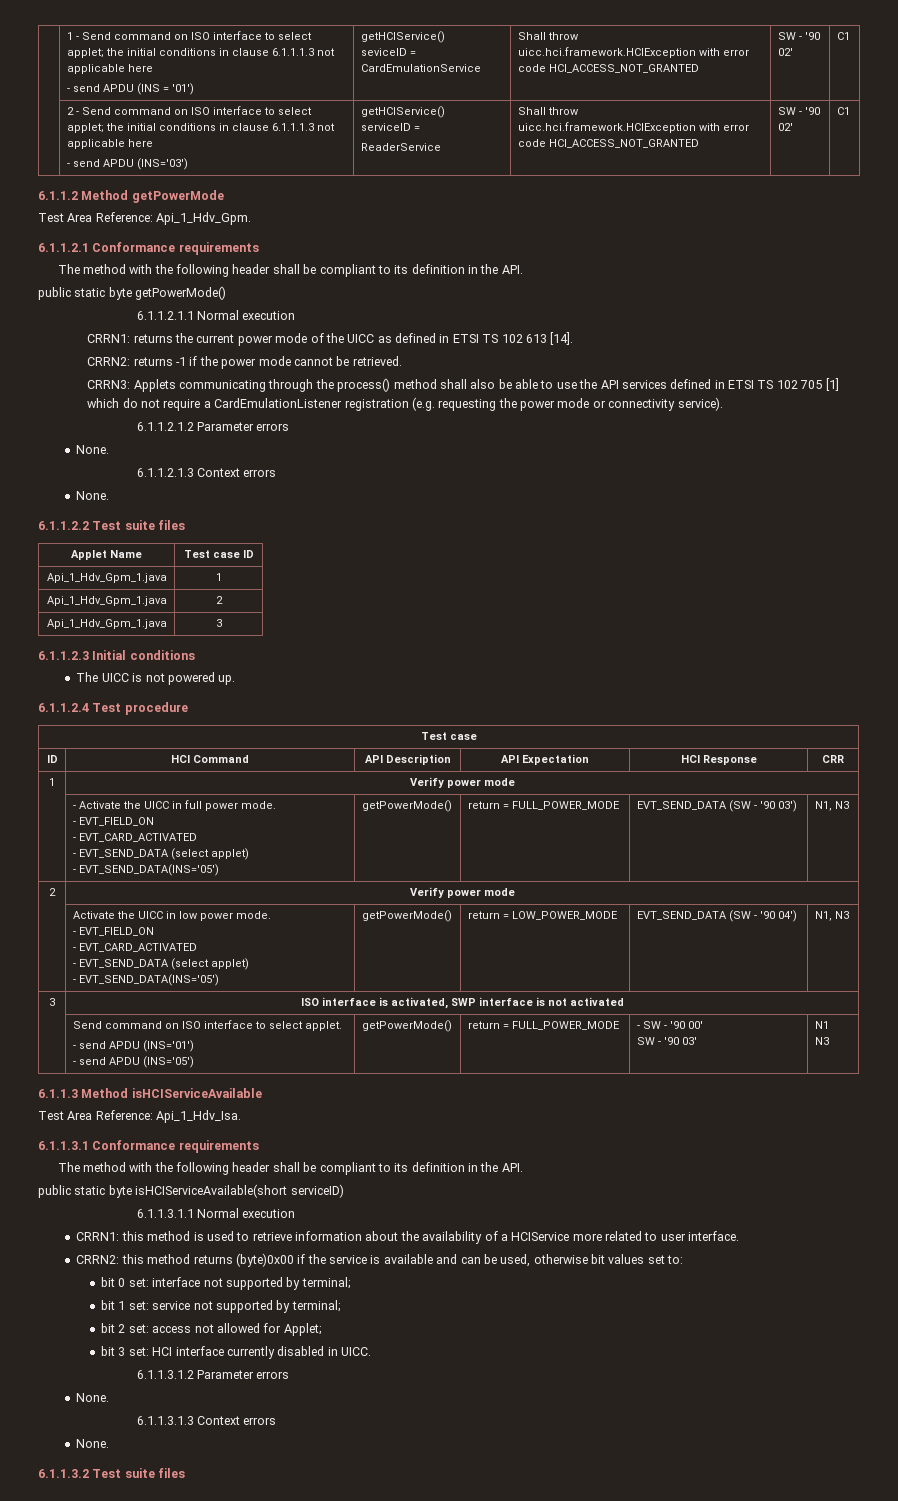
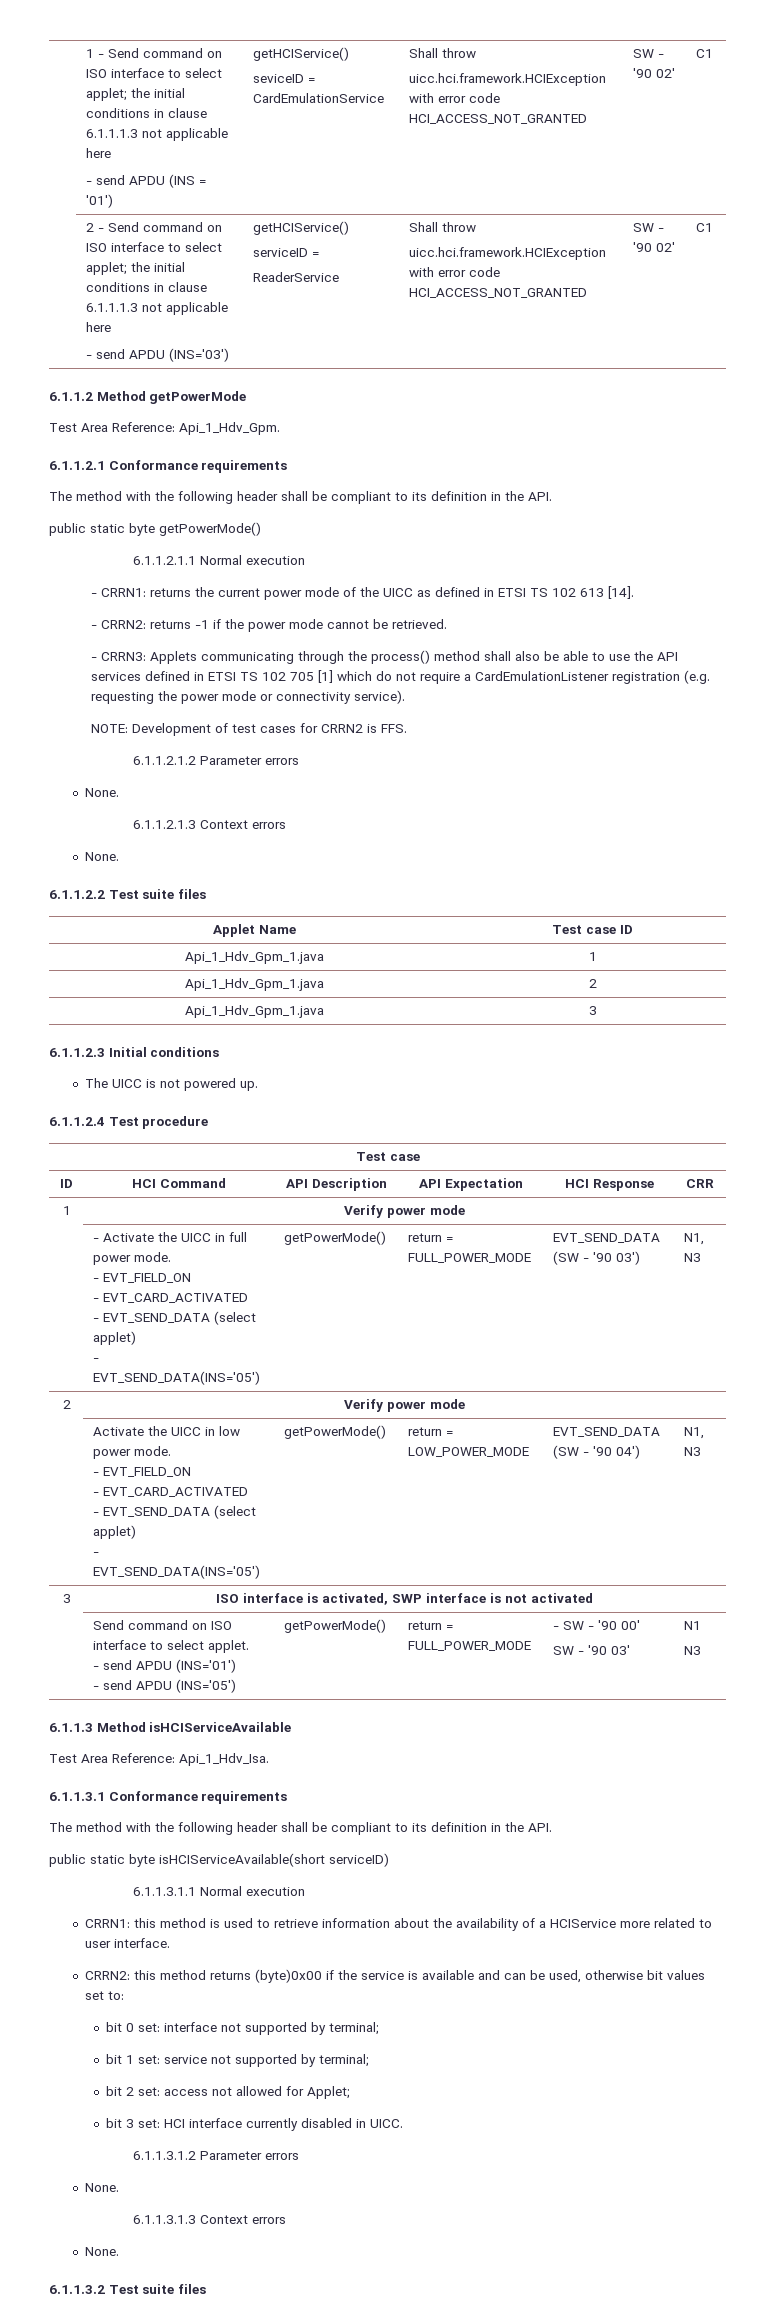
- CRRN1: returns the current power mode of the UICC as defined in ETSI TS 102 613 [14].
+ - CRRN1: returns the current power mode of the UICC as defined in ETSI TS 102 613 [14].
- CRRN2: returns -1 if the power mode cannot be retrieved.
+ - CRRN2: returns -1 if the power mode cannot be retrieved.
- CRRN3: Applets communicating through the process() method shall also be able to use the API services defined in ETSI TS 102 705 [1] which do not require a CardEmulationListener registration (e.g. requesting the power mode or connectivity service).
+ - CRRN3: Applets communicating through the process() method shall also be able to use the API services defined in ETSI TS 102 705 [1] which do not require a CardEmulationListener registration (e.g. requesting the power mode or connectivity service).
+ NOTE: Development of test cases for CRRN2 is FFS.

